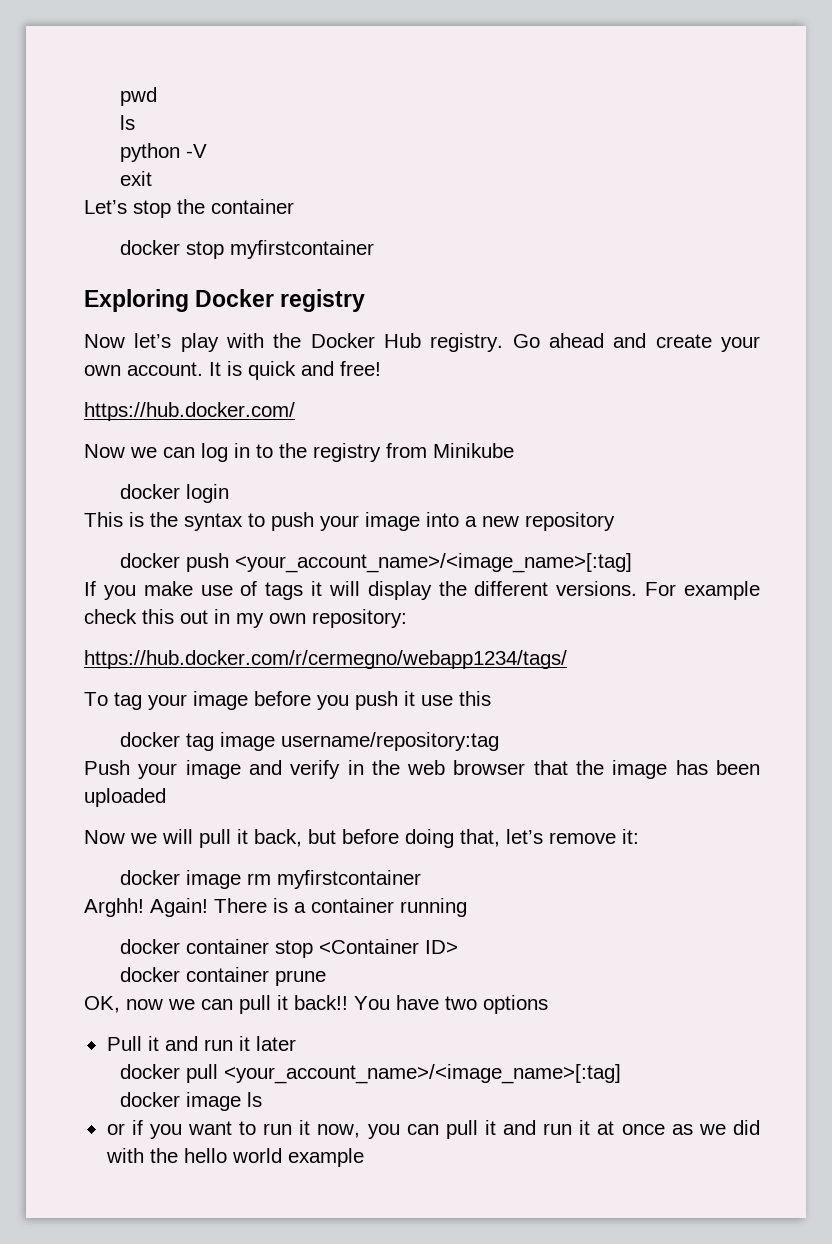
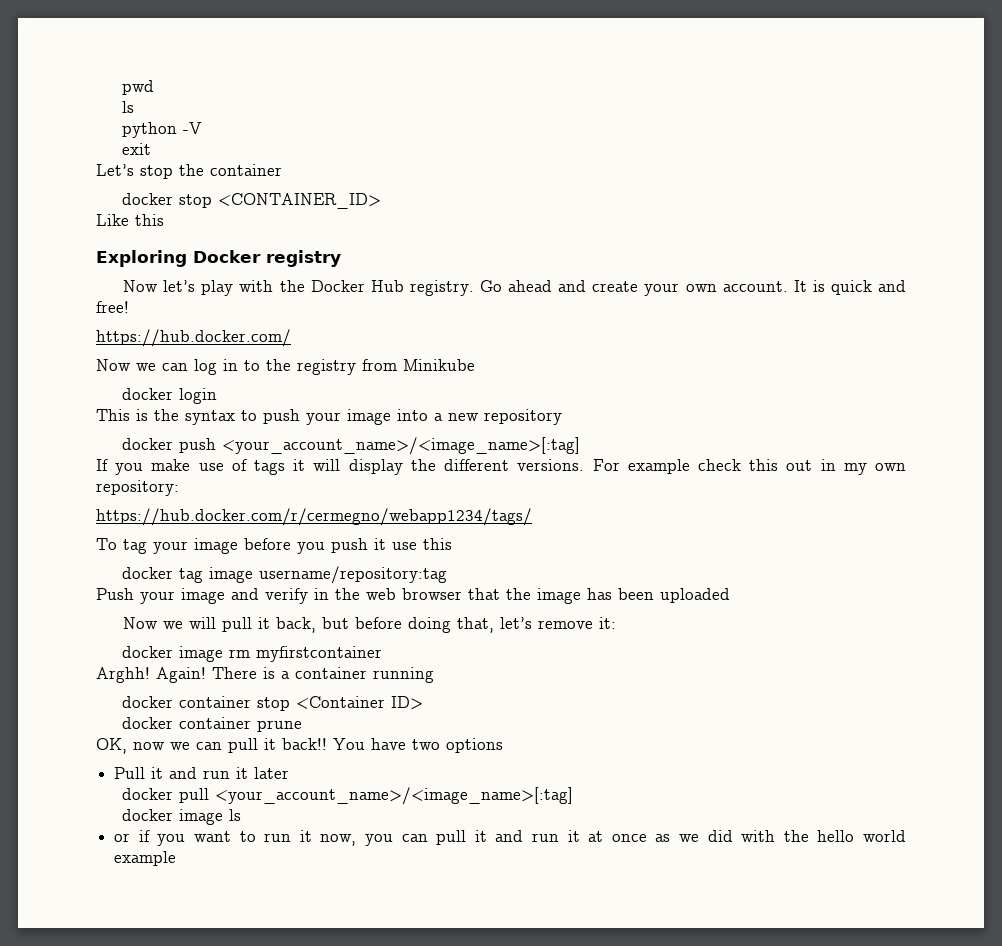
- docker stop myfirstcontainer
+ docker stop <CONTAINER_ID>
+ Like this

